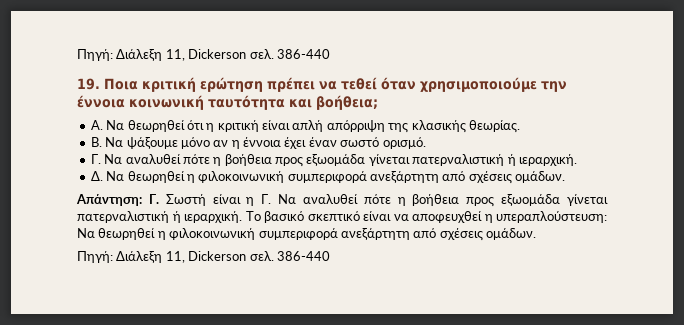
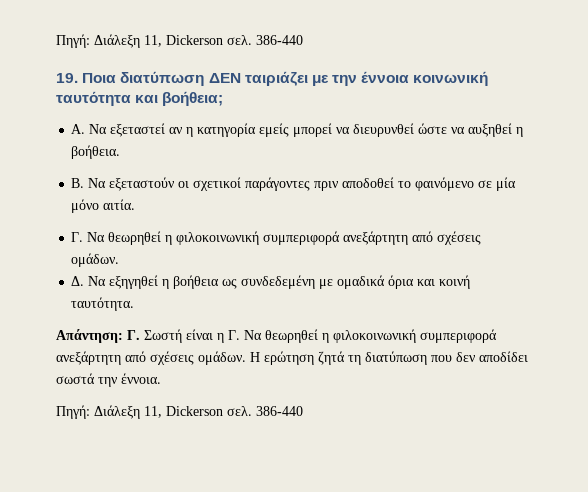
- 19. Ποια κριτική ερώτηση πρέπει να τεθεί όταν χρησιμοποιούμε την έννοια κοινωνική ταυτότητα και βοήθεια;
+ 19. Ποια διατύπωση ΔΕΝ ταιριάζει με την έννοια κοινωνική ταυτότητα και βοήθεια;
- Α. Να θεωρηθεί ότι η κριτική είναι απλή απόρριψη της κλασικής θεωρίας.
- Β. Να ψάξουμε μόνο αν η έννοια έχει έναν σωστό ορισμό.
- Γ. Να αναλυθεί πότε η βοήθεια προς εξωομάδα γίνεται πατερναλιστική ή ιεραρχική.
- Δ. Να θεωρηθεί η φιλοκοινωνική συμπεριφορά ανεξάρτητη από σχέσεις ομάδων.
+ Α. Να εξεταστεί αν η κατηγορία εμείς μπορεί να διευρυνθεί ώστε να αυξηθεί η βοήθεια.
+ Β. Να εξεταστούν οι σχετικοί παράγοντες πριν αποδοθεί το φαινόμενο σε μία μόνο αιτία.
+ Γ. Να θεωρηθεί η φιλοκοινωνική συμπεριφορά ανεξάρτητη από σχέσεις ομάδων.
+ Δ. Να εξηγηθεί η βοήθεια ως συνδεδεμένη με ομαδικά όρια και κοινή ταυτότητα.
- Απάντηση: Γ. Σωστή είναι η Γ. Να αναλυθεί πότε η βοήθεια προς εξωομάδα γίνεται πατερναλιστική ή ιεραρχική. Το βασικό σκεπτικό είναι να αποφευχθεί η υπεραπλούστευση: Να θεωρηθεί η φιλοκοινωνική συμπεριφορά ανεξάρτητη από σχέσεις ομάδων.
+ Απάντηση: Γ. Σωστή είναι η Γ. Να θεωρηθεί η φιλοκοινωνική συμπεριφορά ανεξάρτητη από σχέσεις ομάδων. Η ερώτηση ζητά τη διατύπωση που δεν αποδίδει σωστά την έννοια.

